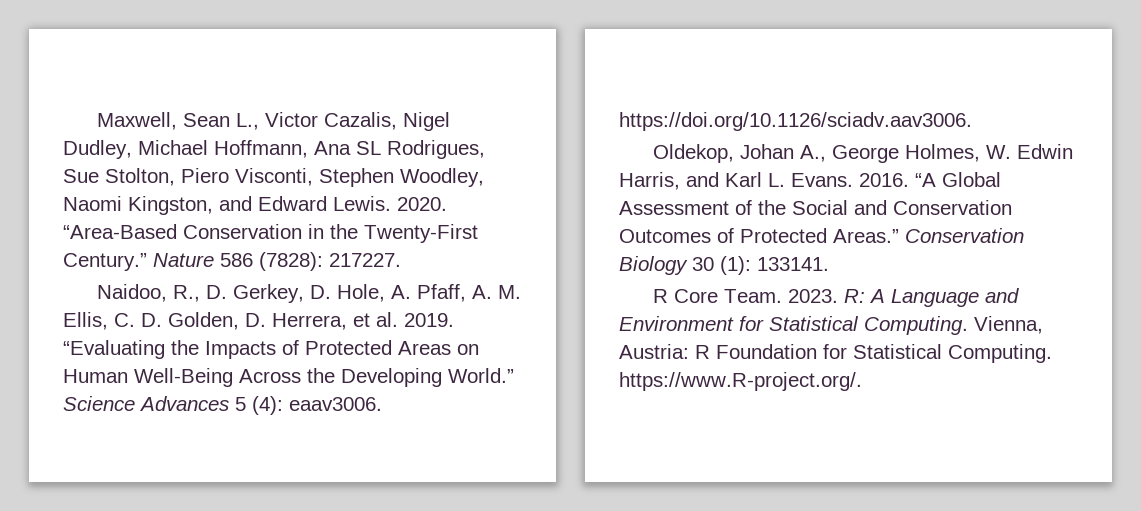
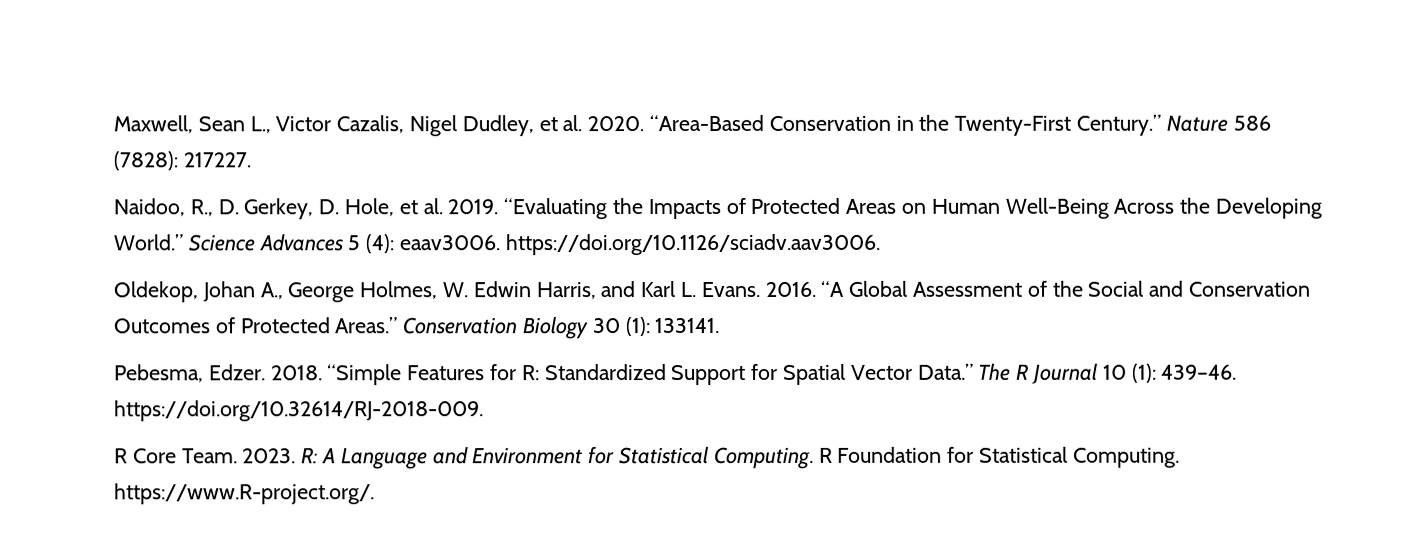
- Maxwell, Sean L., Victor Cazalis, Nigel Dudley, Michael Hoffmann, Ana SL Rodrigues, Sue Stolton, Piero Visconti, Stephen Woodley, Naomi Kingston, and Edward Lewis. 2020.
+ Maxwell, Sean L., Victor Cazalis, Nigel Dudley, et al. 2020.
- Naidoo, R., D. Gerkey, D. Hole, A. Pfaff, A. M. Ellis, C. D. Golden, D. Herrera, et al. 2019.
+ Naidoo, R., D. Gerkey, D. Hole, et al. 2019.
+ Pebesma, Edzer. 2018. “Simple Features for R: Standardized Support for Spatial Vector Data.” The R Journal 10 (1): 439–46. https://doi.org/10.32614/RJ-2018-009.
- Vienna, Austria: R Foundation for Statistical Computing. https://www.R-project.org/.
+ R Foundation for Statistical Computing. https://www.R-project.org/.

